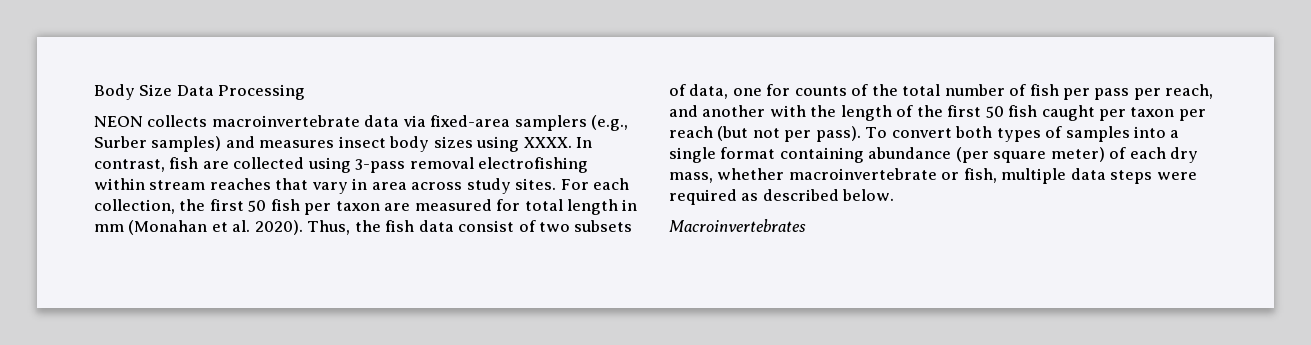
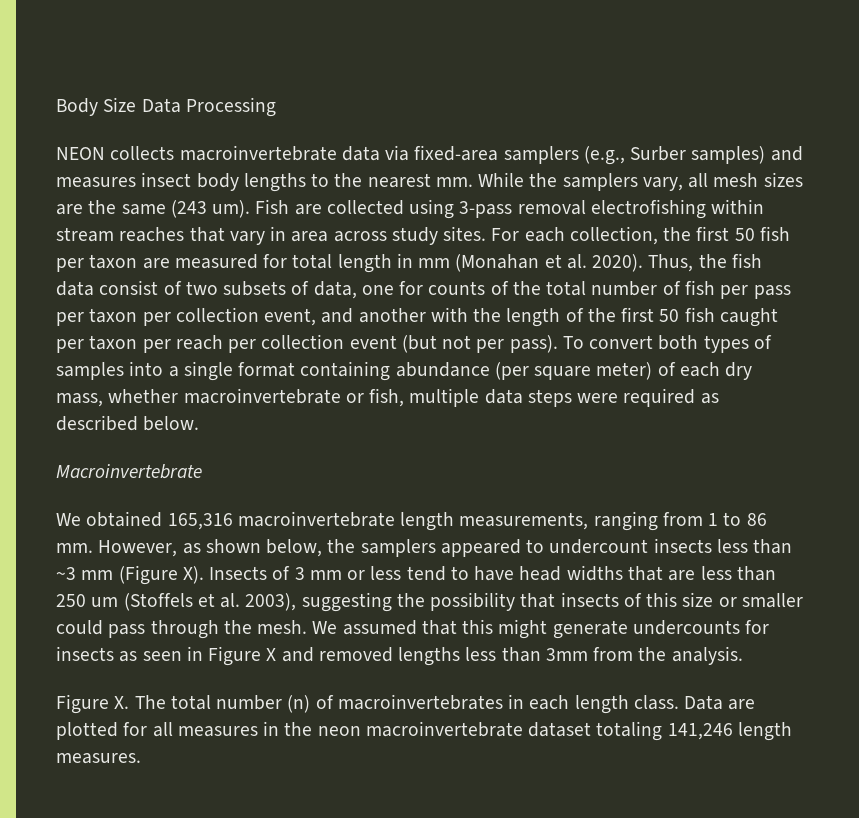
- NEON collects macroinvertebrate data via fixed-area samplers (e.g., Surber samples) and measures insect body sizes using XXXX. In contrast, fish are collected using 3-pass removal electrofishing within stream reaches that vary in area across study sites.
+ NEON collects macroinvertebrate data via fixed-area samplers (e.g., Surber samples) and measures insect body lengths to the nearest mm. While the samplers vary, all mesh sizes are the same (243 um). Fish are collected using 3-pass removal electrofishing within stream reaches that vary in area across study sites.
- Thus, the fish data consist of two subsets of data, one for counts of the total number of fish per pass per reach, and another with the length of the first 50 fish caught per taxon per reach (but not per pass).
+ Thus, the fish data consist of two subsets of data, one for counts of the total number of fish per pass per taxon per collection event, and another with the length of the first 50 fish caught per taxon per reach per collection event (but not per pass).
- Macroinvertebrates
+ Macroinvertebrate
+ We obtained 165,316 macroinvertebrate length measurements, ranging from 1 to 86 mm. However, as shown below, the samplers appeared to undercount insects less than ~3 mm (Figure X). Insects of 3 mm or less tend to have head widths that are less than 250 um (Stoffels et al. 2003), suggesting the possibility that insects of this size or smaller could pass through the mesh. We assumed that this might generate undercounts for insects as seen in Figure X and removed lengths less than 3mm from the analysis.
+ Figure X. The total number (n) of macroinvertebrates in each length class. Data are plotted for all measures in the neon macroinvertebrate dataset totaling 141,246 length measures.

